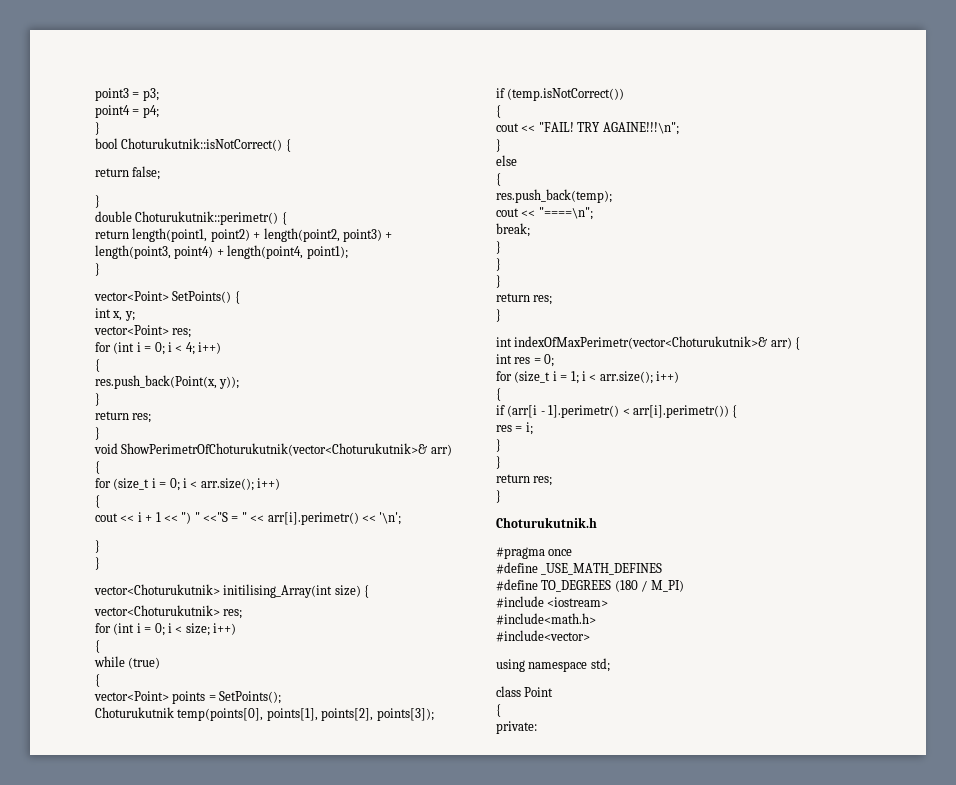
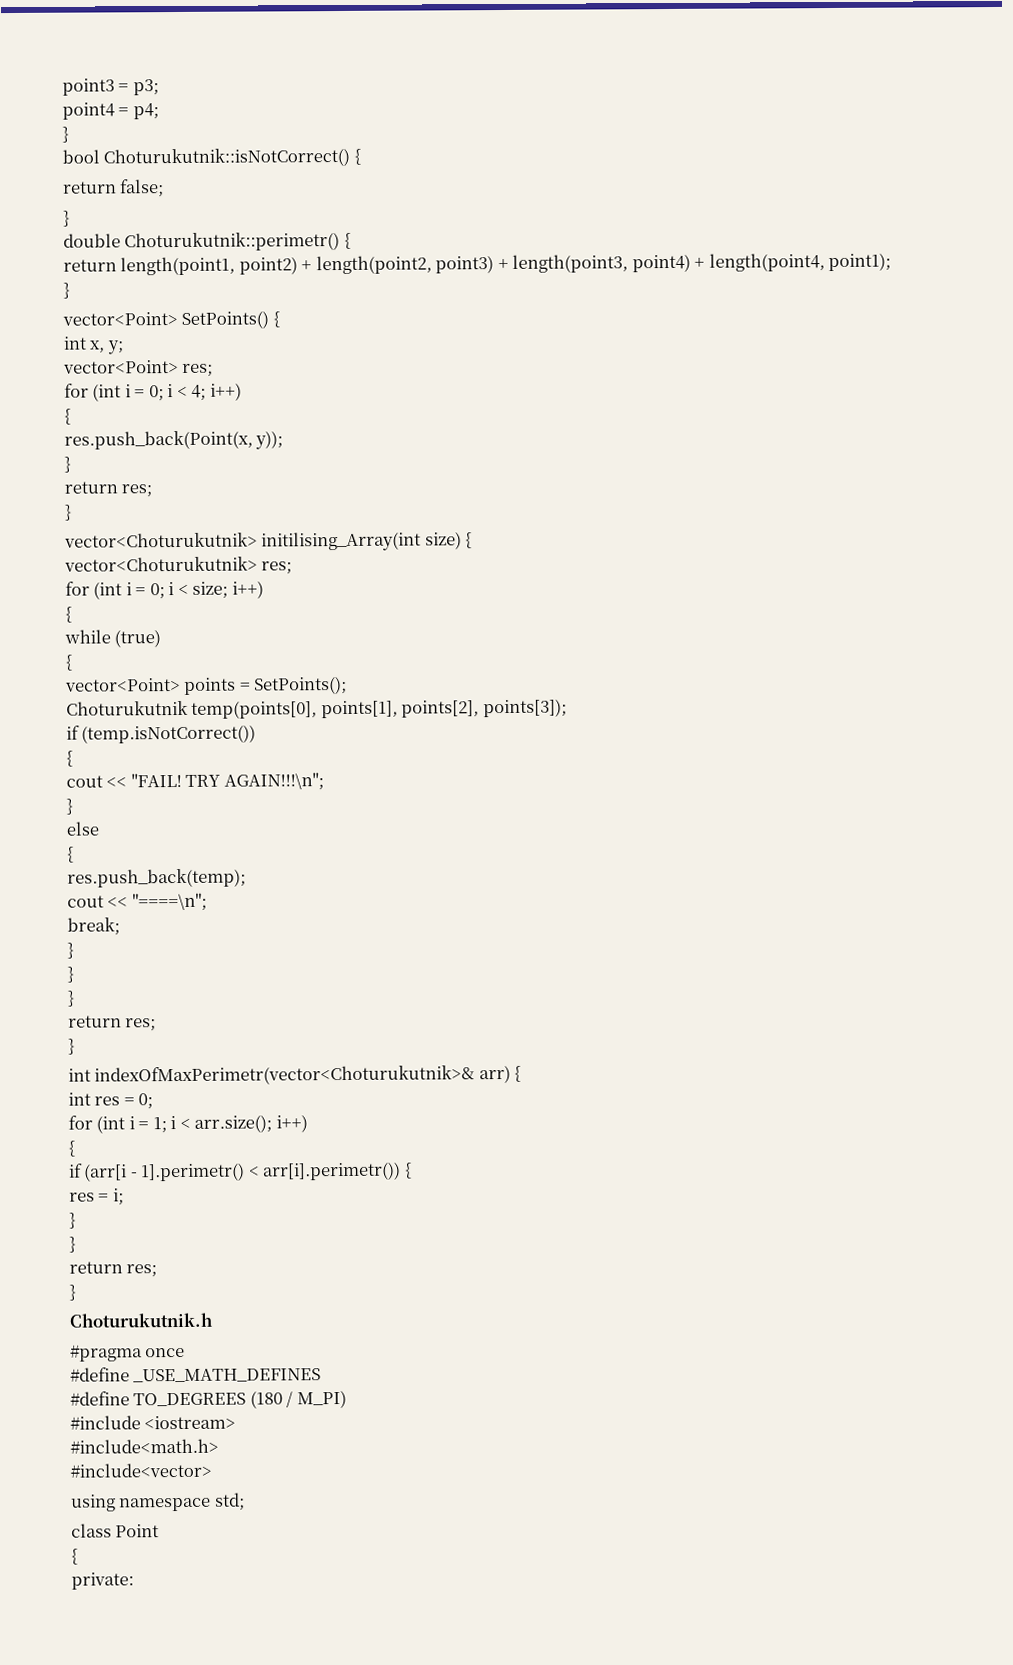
- void ShowPerimetrOfChoturukutnik(vector<Choturukutnik>& arr) {
- for (size_t i = 0; i < arr.size(); i++)
- {
- cout << i + 1 << ") " <<"S = " << arr[i].perimetr() << '\n';
- }
- }
- TRY AGAINE!!!\n";
+ TRY AGAIN!!!\n";
- for (size_t i = 1; i < arr.size(); i++)
+ for (int i = 1; i < arr.size(); i++)

